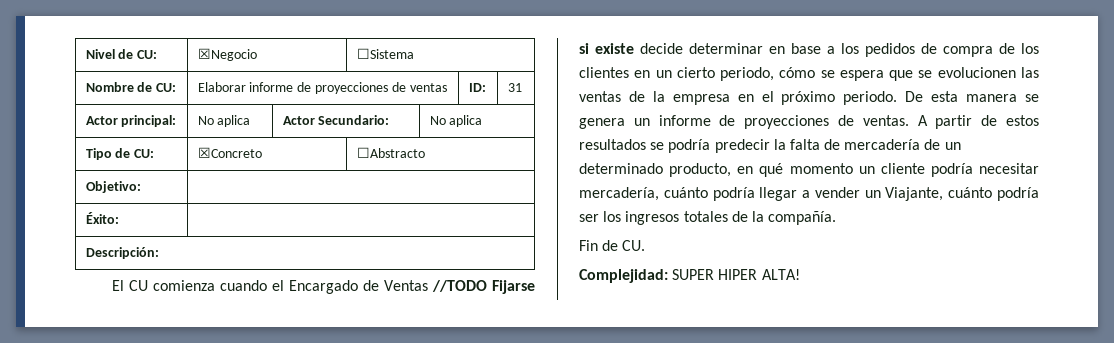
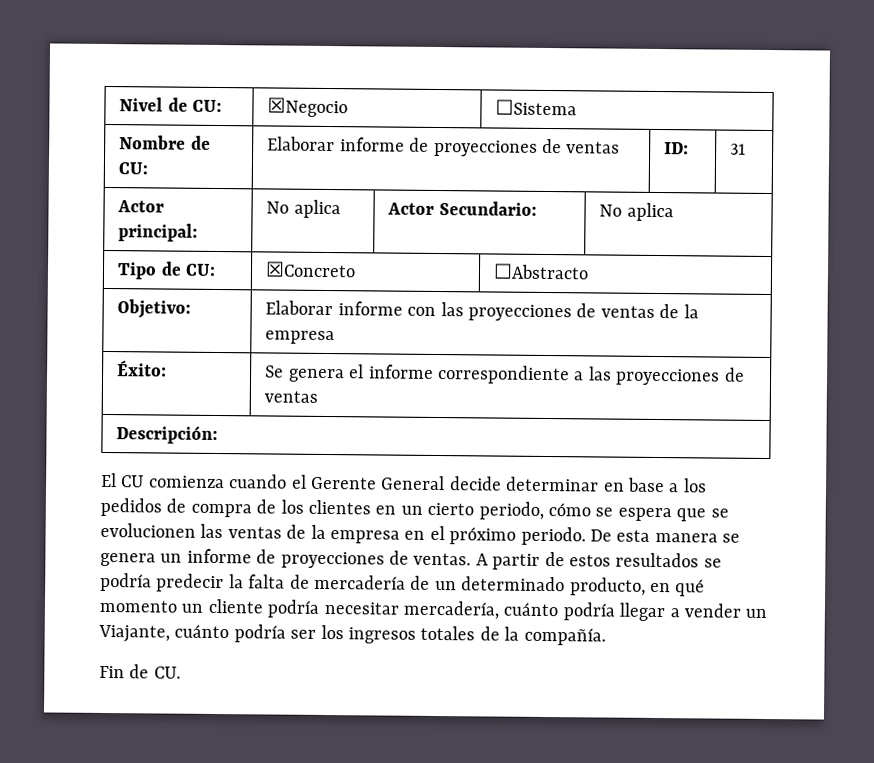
- Objetivo: |
- Éxito: |
+ Objetivo: | Elaborar informe con las proyecciones de ventas de la empresa
+ Éxito: | Se genera el informe correspondiente a las proyecciones de ventas
- El CU comienza cuando el Encargado de Ventas //TODO Fijarse si existe decide determinar en base a los pedidos de compra de los clientes en un cierto periodo, cómo se espera que se evolucionen las ventas de la empresa en el próximo periodo.
+ El CU comienza cuando el Gerente General decide determinar en base a los pedidos de compra de los clientes en un cierto periodo, cómo se espera que se evolucionen las ventas de la empresa en el próximo periodo.
- Complejidad: SUPER HIPER ALTA!

